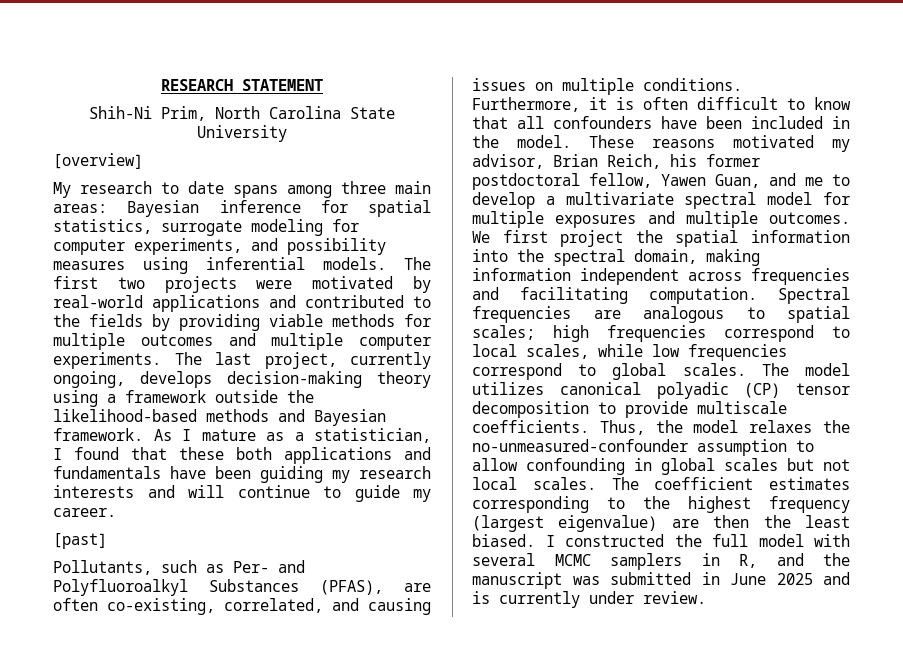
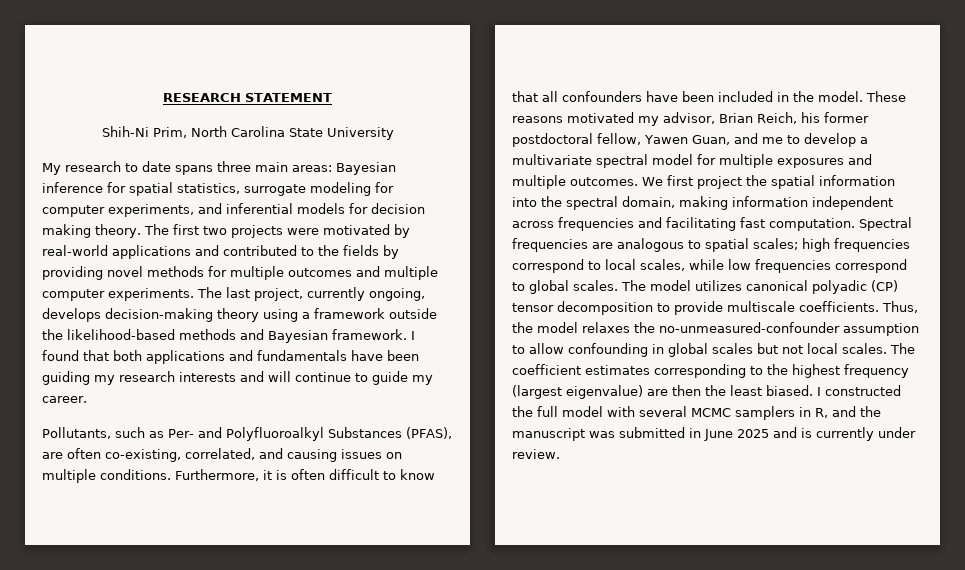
- [overview]
- My research to date spans among three main areas: Bayesian inference for spatial statistics, surrogate modeling for computer experiments, and possibility measures using inferential models.
+ My research to date spans three main areas: Bayesian inference for spatial statistics, surrogate modeling for computer experiments, and inferential models for decision making theory.
- The first two projects were motivated by real-world applications and contributed to the fields by providing viable methods for multiple outcomes and multiple computer experiments.
+ The first two projects were motivated by real-world applications and contributed to the fields by providing novel methods for multiple outcomes and multiple computer experiments.
- As I mature as a statistician, I found that these both applications and fundamentals have been guiding my research interests and will continue to guide my career.
+ I found that both applications and fundamentals have been guiding my research interests and will continue to guide my career.
- [past]
- We first project the spatial information into the spectral domain, making information independent across frequencies and facilitating computation.
+ We first project the spatial information into the spectral domain, making information independent across frequencies and facilitating fast computation.

